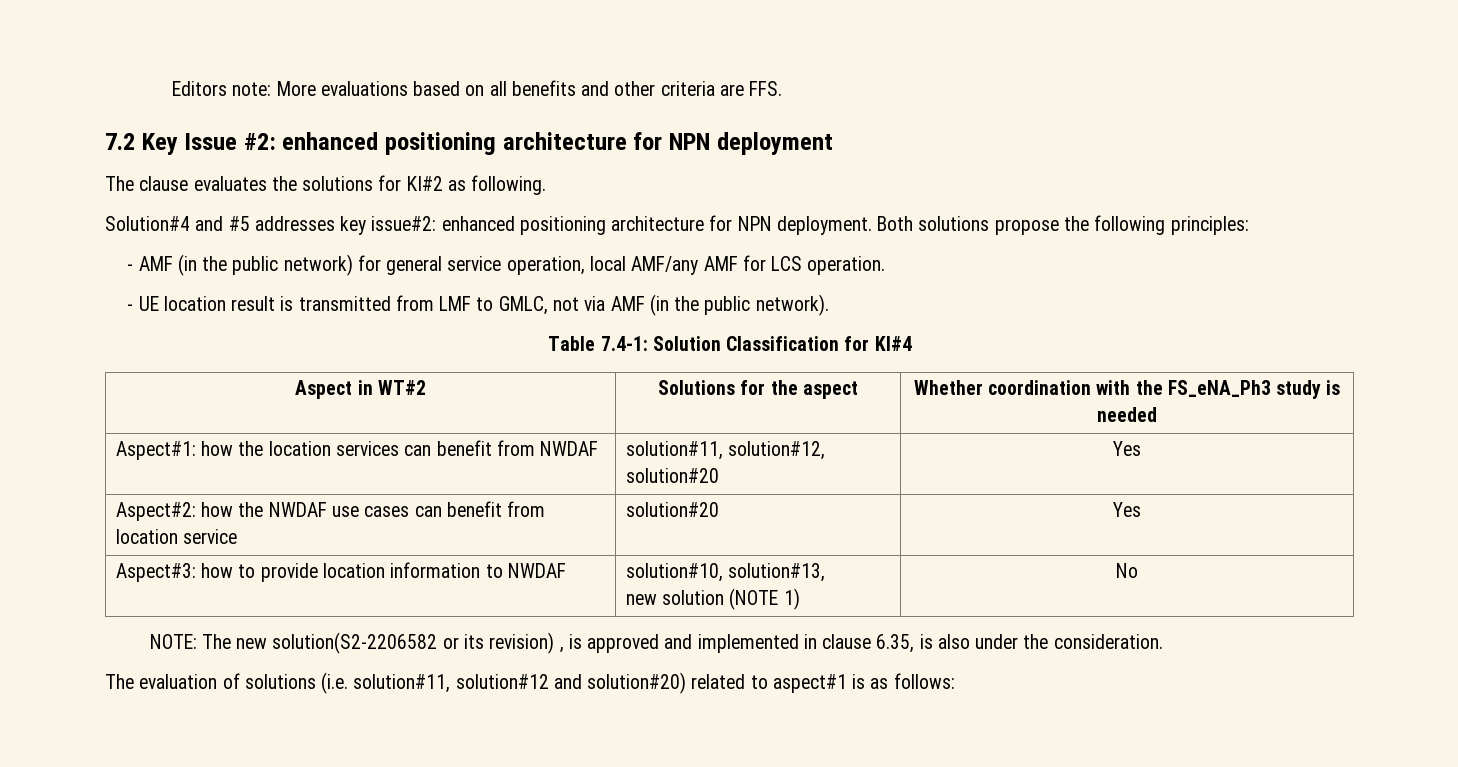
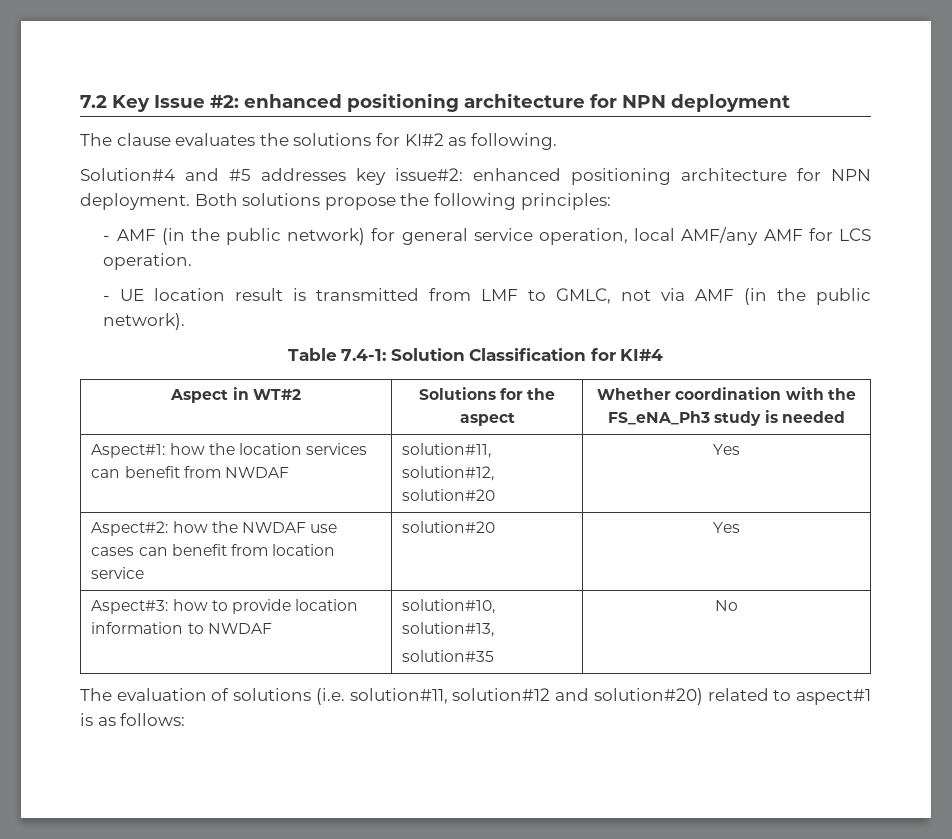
- Editors note: More evaluations based on all benefits and other criteria are FFS.
  Aspect#3: how to provide location information to NWDAF | solution#10, solution#13,
- new solution (NOTE 1) | No
- NOTE: The new solution(S2-2206582 or its revision) , is approved and implemented in clause 6.35, is also under the consideration.
+ solution#35 | No

